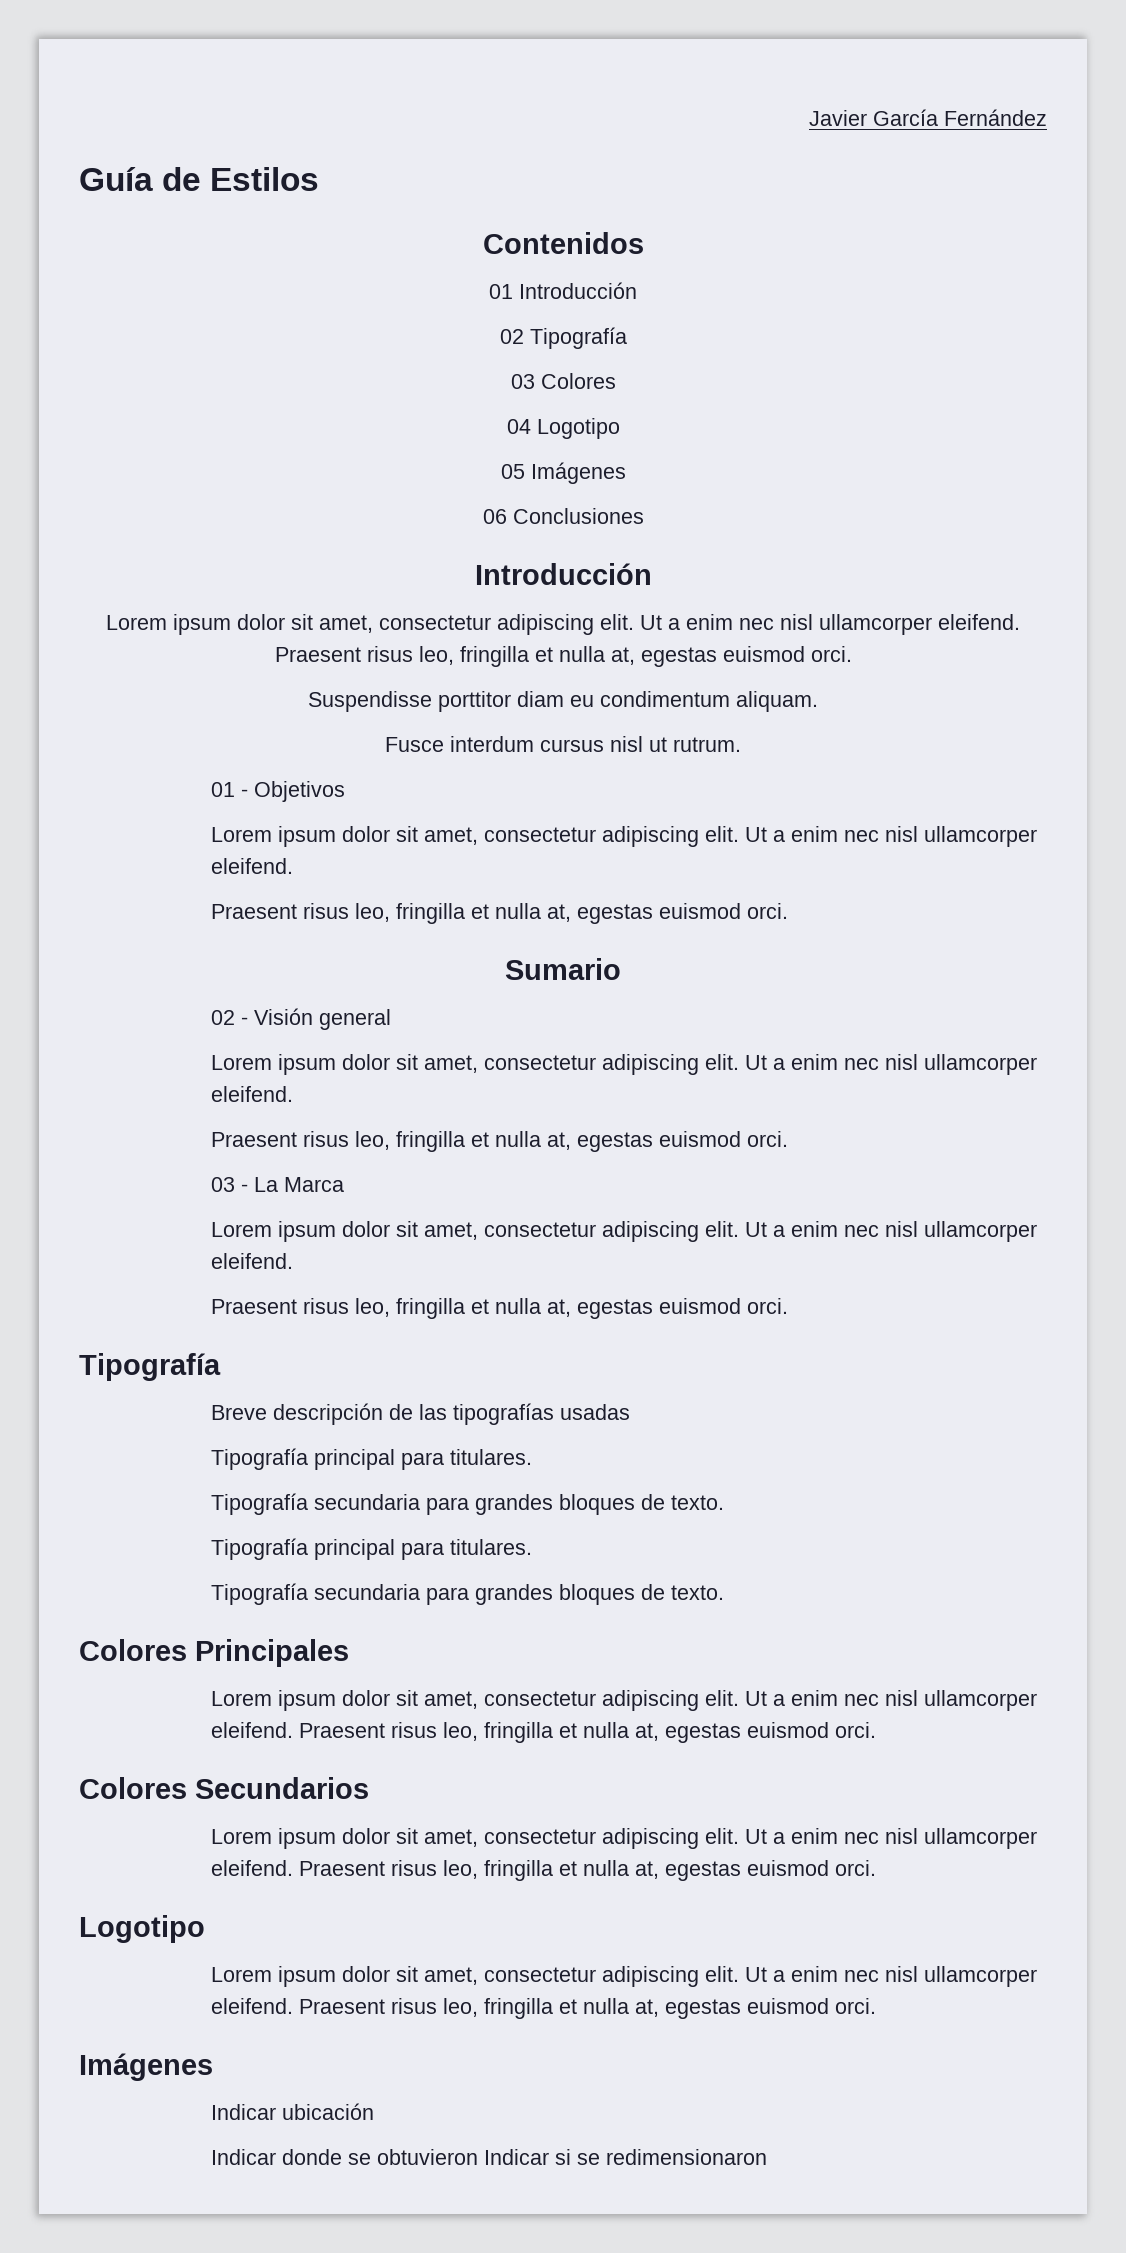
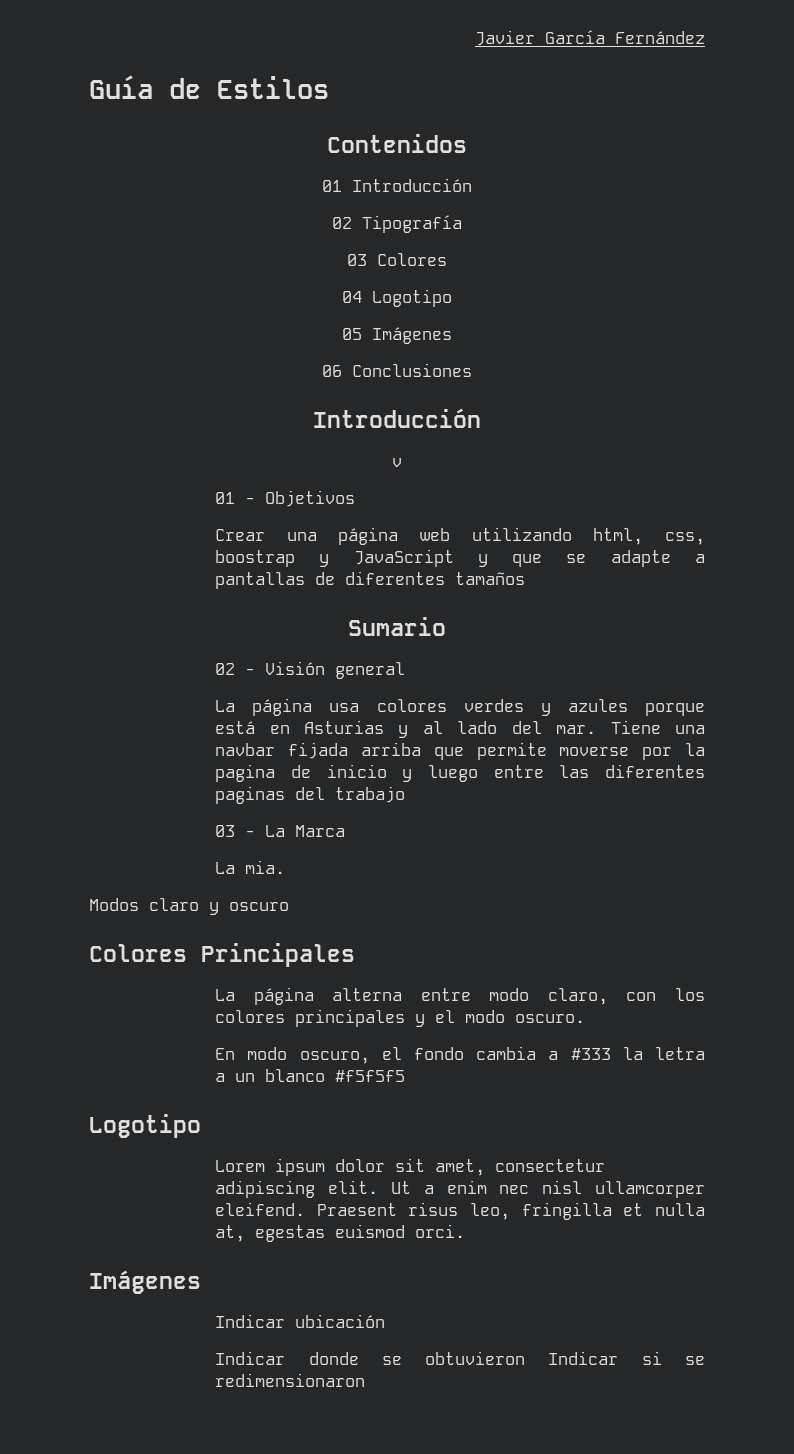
  06 Conclusiones
  Introducción
- Lorem ipsum dolor sit amet, consectetur adipiscing elit. Ut a enim nec nisl ullamcorper eleifend. Praesent risus leo, fringilla et nulla at, egestas euismod orci.
- Suspendisse porttitor diam eu condimentum aliquam.
- Fusce interdum cursus nisl ut rutrum.
+ v
  01 - Objetivos
- Lorem ipsum dolor sit amet, consectetur adipiscing elit. Ut a enim nec nisl ullamcorper eleifend.
- Praesent risus leo, fringilla et nulla at, egestas euismod orci.
+ Crear una página web utilizando html, css, boostrap y JavaScript y que se adapte a pantallas de diferentes tamaños
  02 - Visión general
- Lorem ipsum dolor sit amet, consectetur adipiscing elit. Ut a enim nec nisl ullamcorper eleifend.
- Praesent risus leo, fringilla et nulla at, egestas euismod orci.
+ La página usa colores verdes y azules porque está en Asturias y al lado del mar. Tiene una navbar fijada arriba que permite moverse por la pagina de inicio y luego entre las diferentes paginas del trabajo
  03 - La Marca
- Lorem ipsum dolor sit amet, consectetur adipiscing elit. Ut a enim nec nisl ullamcorper eleifend.
- Praesent risus leo, fringilla et nulla at, egestas euismod orci.
- Tipografía
- Breve descripción de las tipografías usadas
- Tipografía principal para titulares.
- Tipografía secundaria para grandes bloques de texto.
- Tipografía principal para titulares.
- Tipografía secundaria para grandes bloques de texto.
+ La mia.
+ Modos claro y oscuro
  Colores Principales
- Lorem ipsum dolor sit amet, consectetur adipiscing elit. Ut a enim nec nisl ullamcorper eleifend. Praesent risus leo, fringilla et nulla at, egestas euismod orci.
- Colores Secundarios
- Lorem ipsum dolor sit amet, consectetur adipiscing elit. Ut a enim nec nisl ullamcorper eleifend. Praesent risus leo, fringilla et nulla at, egestas euismod orci.
+ La página alterna entre modo claro, con los colores principales y el modo oscuro.
+ En modo oscuro, el fondo cambia a #333 la letra a un blanco #f5f5f5

